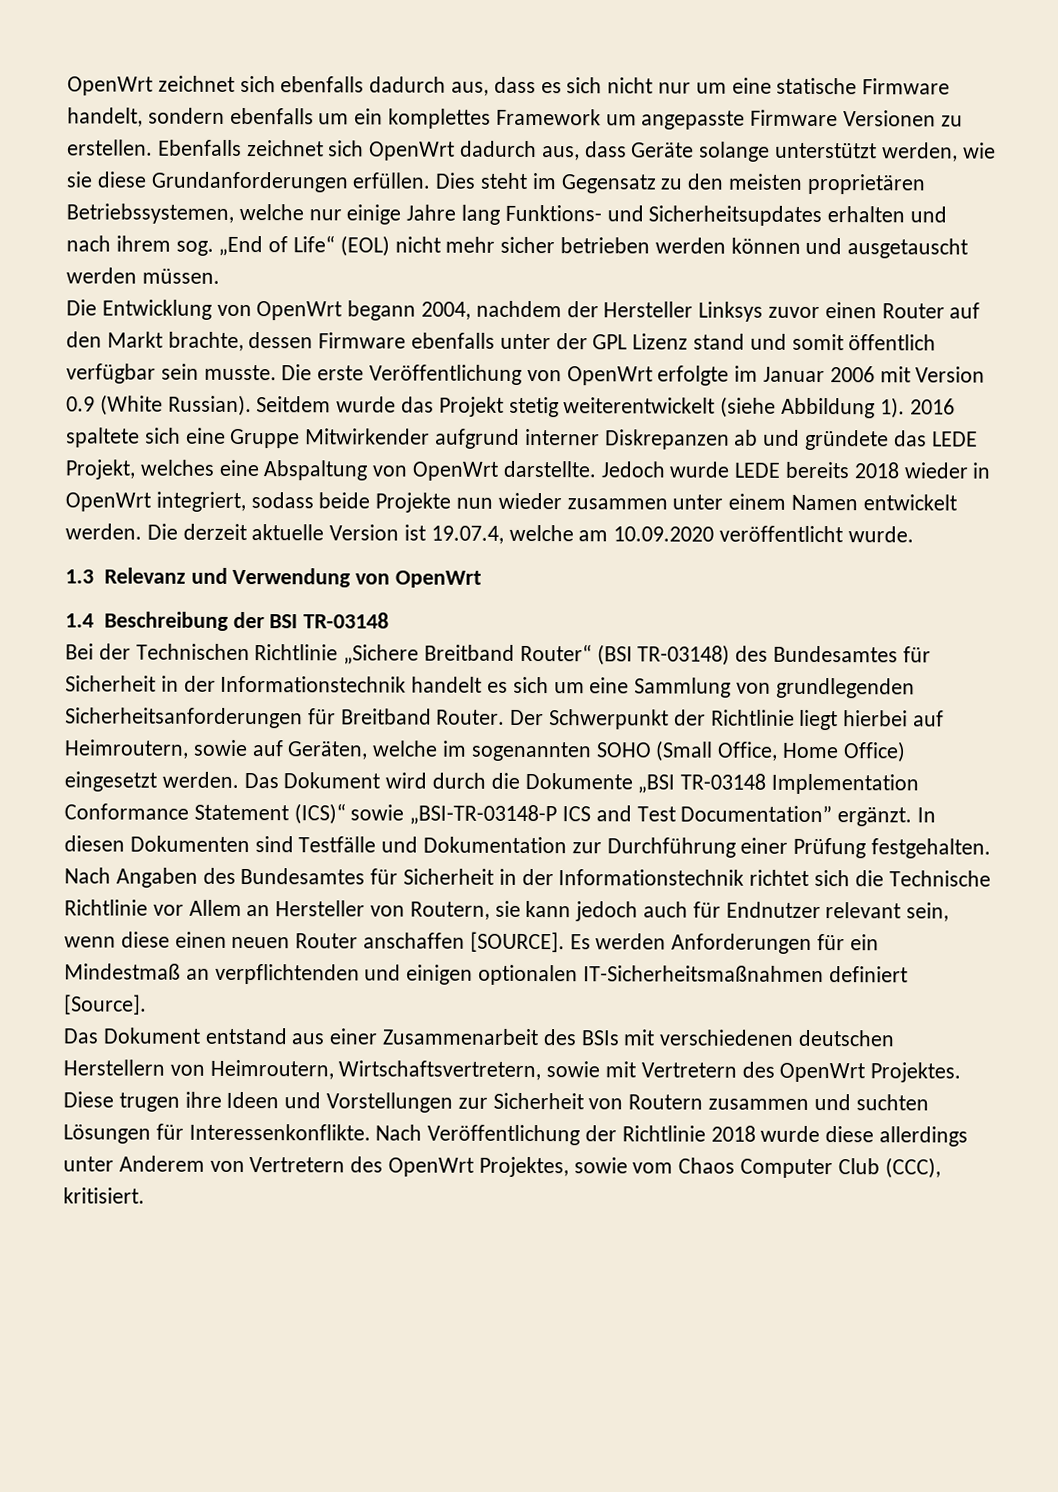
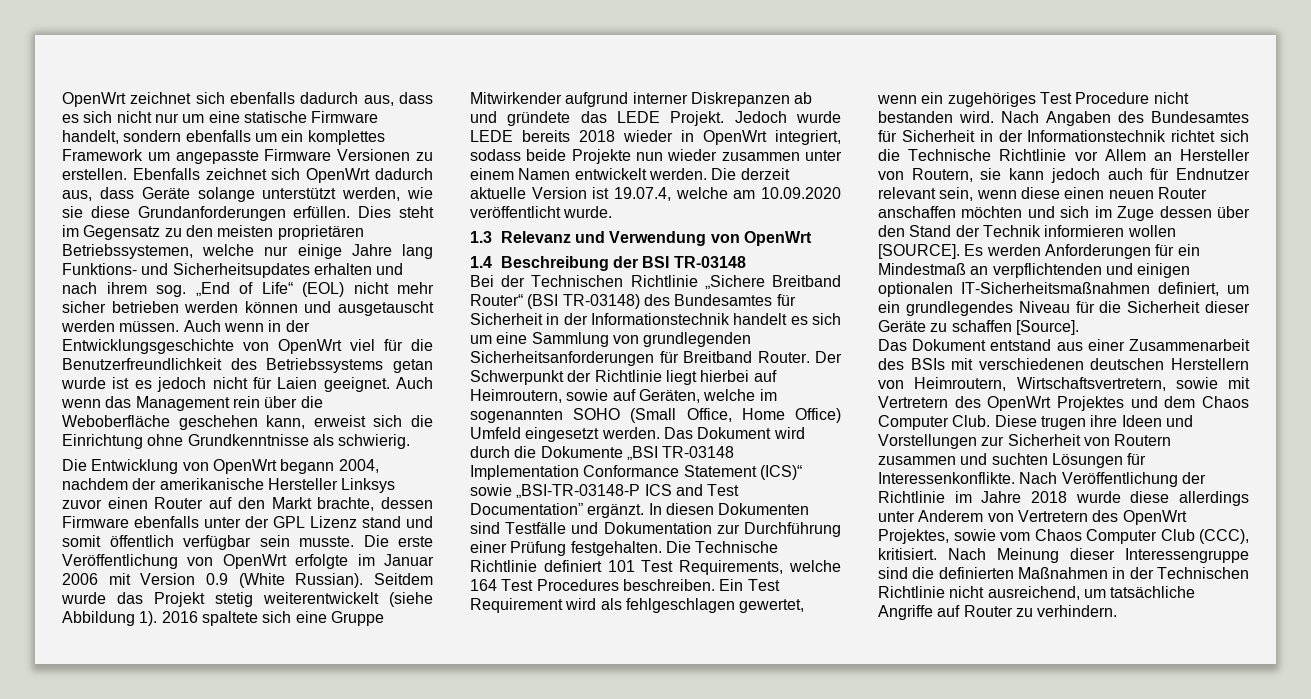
+ Auch wenn in der Entwicklungsgeschichte von OpenWrt viel für die Benutzerfreundlichkeit des Betriebssystems getan wurde ist es jedoch nicht für Laien geeignet. Auch wenn das Management rein über die Weboberfläche geschehen kann, erweist sich die Einrichtung ohne Grundkenntnisse als schwierig.
- Die Entwicklung von OpenWrt begann 2004, nachdem der Hersteller Linksys zuvor einen Router auf den Markt brachte, dessen Firmware ebenfalls unter der GPL Lizenz stand und somit öffentlich verfügbar sein musste.
+ Die Entwicklung von OpenWrt begann 2004, nachdem der amerikanische Hersteller Linksys zuvor einen Router auf den Markt brachte, dessen Firmware ebenfalls unter der GPL Lizenz stand und somit öffentlich verfügbar sein musste.
- 2016 spaltete sich eine Gruppe Mitwirkender aufgrund interner Diskrepanzen ab und gründete das LEDE Projekt, welches eine Abspaltung von OpenWrt darstellte.
+ 2016 spaltete sich eine Gruppe Mitwirkender aufgrund interner Diskrepanzen ab und gründete das LEDE Projekt.
- Der Schwerpunkt der Richtlinie liegt hierbei auf Heimroutern, sowie auf Geräten, welche im sogenannten SOHO (Small Office, Home Office) eingesetzt werden.
+ Der Schwerpunkt der Richtlinie liegt hierbei auf Heimroutern, sowie auf Geräten, welche im sogenannten SOHO (Small Office, Home Office) Umfeld eingesetzt werden.
+ Die Technische Richtlinie definiert 101 Test Requirements, welche 164 Test Procedures beschreiben. Ein Test Requirement wird als fehlgeschlagen gewertet, wenn ein zugehöriges Test Procedure nicht bestanden wird.
- Nach Angaben des Bundesamtes für Sicherheit in der Informationstechnik richtet sich die Technische Richtlinie vor Allem an Hersteller von Routern, sie kann jedoch auch für Endnutzer relevant sein, wenn diese einen neuen Router anschaffen [SOURCE].
+ Nach Angaben des Bundesamtes für Sicherheit in der Informationstechnik richtet sich die Technische Richtlinie vor Allem an Hersteller von Routern, sie kann jedoch auch für Endnutzer relevant sein, wenn diese einen neuen Router anschaffen möchten und sich im Zuge dessen über den Stand der Technik informieren wollen [SOURCE].
- Es werden Anforderungen für ein Mindestmaß an verpflichtenden und einigen optionalen IT-Sicherheitsmaßnahmen definiert [Source].
+ Es werden Anforderungen für ein Mindestmaß an verpflichtenden und einigen optionalen IT-Sicherheitsmaßnahmen definiert, um ein grundlegendes Niveau für die Sicherheit dieser Geräte zu schaffen [Source].
- Das Dokument entstand aus einer Zusammenarbeit des BSIs mit verschiedenen deutschen Herstellern von Heimroutern, Wirtschaftsvertretern, sowie mit Vertretern des OpenWrt Projektes.
+ Das Dokument entstand aus einer Zusammenarbeit des BSIs mit verschiedenen deutschen Herstellern von Heimroutern, Wirtschaftsvertretern, sowie mit Vertretern des OpenWrt Projektes und dem Chaos Computer Club.
- Nach Veröffentlichung der Richtlinie 2018 wurde diese allerdings unter Anderem von Vertretern des OpenWrt Projektes, sowie vom Chaos Computer Club (CCC), kritisiert.
+ Nach Veröffentlichung der Richtlinie im Jahre 2018 wurde diese allerdings unter Anderem von Vertretern des OpenWrt Projektes, sowie vom Chaos Computer Club (CCC), kritisiert.
+ Nach Meinung dieser Interessengruppe sind die definierten Maßnahmen in der Technischen Richtlinie nicht ausreichend, um tatsächliche Angriffe auf Router zu verhindern.

